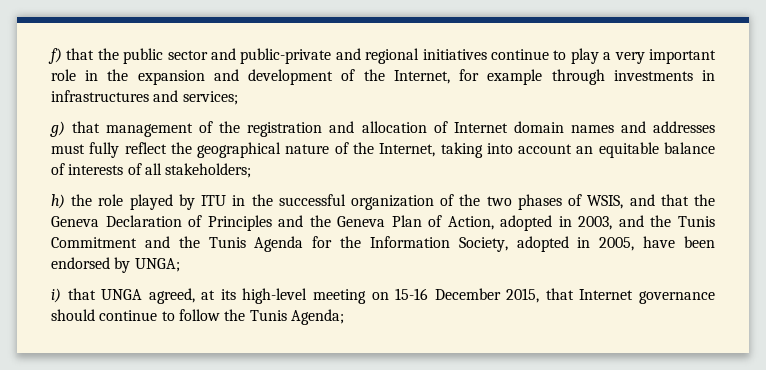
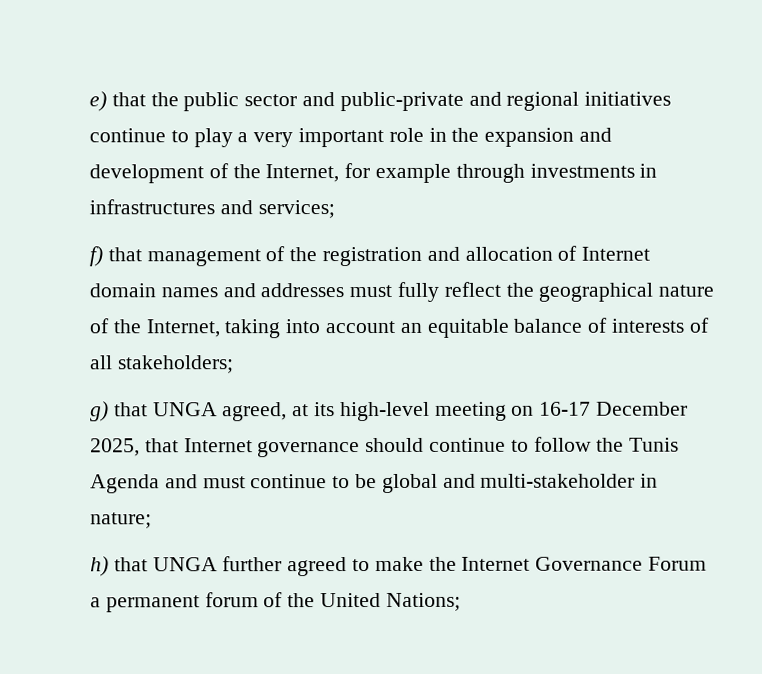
- f) that the public sector and public-private and regional initiatives continue to play a very important role in the expansion and development of the Internet, for example through investments in infrastructures and services;
+ e) that the public sector and public-private and regional initiatives continue to play a very important role in the expansion and development of the Internet, for example through investments in infrastructures and services;
- g) that management of the registration and allocation of Internet domain names and addresses must fully reflect the geographical nature of the Internet, taking into account an equitable balance of interests of all stakeholders;
+ f) that management of the registration and allocation of Internet domain names and addresses must fully reflect the geographical nature of the Internet, taking into account an equitable balance of interests of all stakeholders;
- h) the role played by ITU in the successful organization of the two phases of WSIS, and that the Geneva Declaration of Principles and the Geneva Plan of Action, adopted in 2003, and the Tunis Commitment and the Tunis Agenda for the Information Society, adopted in 2005, have been endorsed by UNGA;
- i) that UNGA agreed, at its high-level meeting on 15-16 December 2015, that Internet governance should continue to follow the Tunis Agenda;
+ g) that UNGA agreed, at its high-level meeting on 16-17 December 2025, that Internet governance should continue to follow the Tunis Agenda and must continue to be global and multi-stakeholder in nature;
+ h) that UNGA further agreed to make the Internet Governance Forum a permanent forum of the United Nations;

